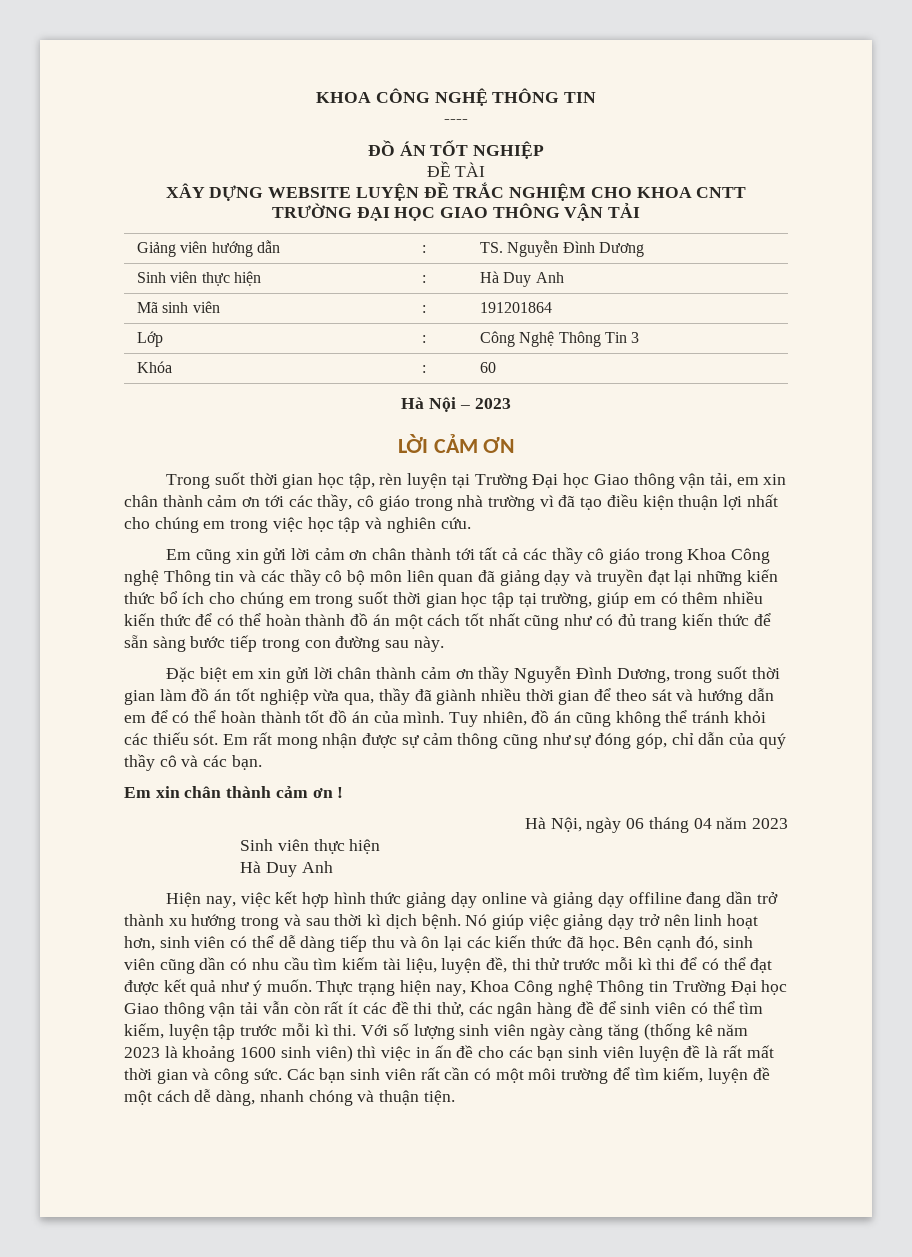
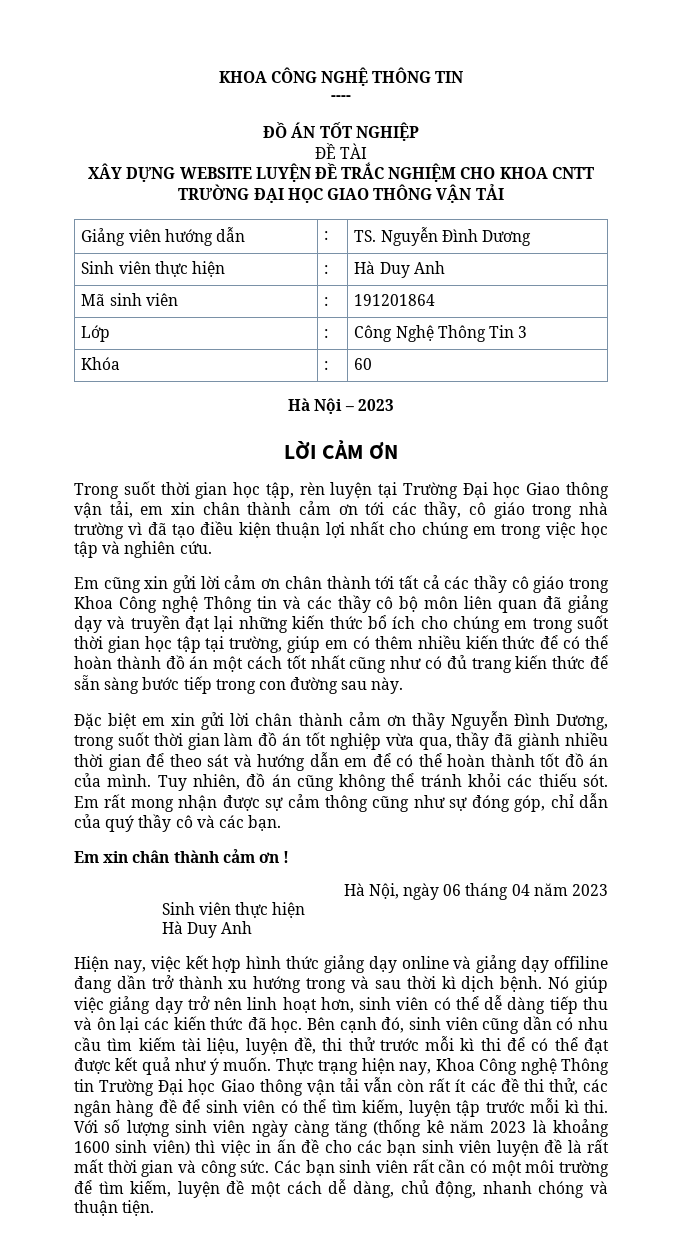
- Các bạn sinh viên rất cần có một môi trường để tìm kiếm, luyện đề một cách dễ dàng, nhanh chóng và thuận tiện.
+ Các bạn sinh viên rất cần có một môi trường để tìm kiếm, luyện đề một cách dễ dàng, chủ động, nhanh chóng và thuận tiện.

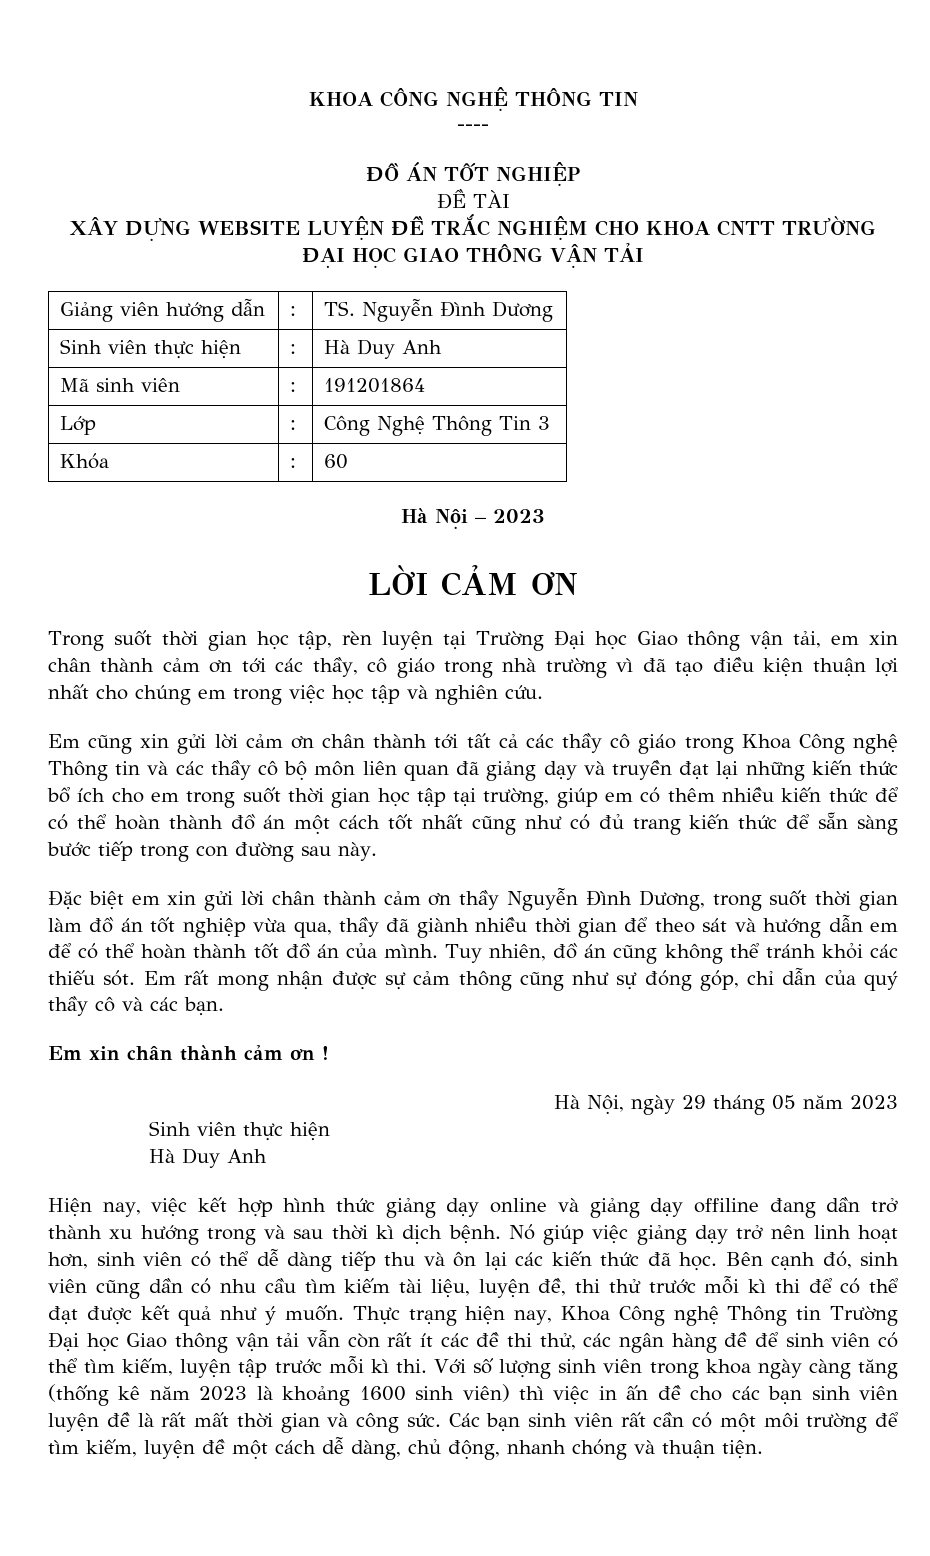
- Em cũng xin gửi lời cảm ơn chân thành tới tất cả các thầy cô giáo trong Khoa Công nghệ Thông tin và các thầy cô bộ môn liên quan đã giảng dạy và truyền đạt lại những kiến thức bổ ích cho chúng em trong suốt thời gian học tập tại trường, giúp em có thêm nhiều kiến thức để có thể hoàn thành đồ án một cách tốt nhất cũng như có đủ trang kiến thức để sẵn sàng bước tiếp trong con đường sau này.
+ Em cũng xin gửi lời cảm ơn chân thành tới tất cả các thầy cô giáo trong Khoa Công nghệ Thông tin và các thầy cô bộ môn liên quan đã giảng dạy và truyền đạt lại những kiến thức bổ ích cho em trong suốt thời gian học tập tại trường, giúp em có thêm nhiều kiến thức để có thể hoàn thành đồ án một cách tốt nhất cũng như có đủ trang kiến thức để sẵn sàng bước tiếp trong con đường sau này.
- Hà Nội, ngày 06 tháng 04 năm 2023
+ Hà Nội, ngày 29 tháng 05 năm 2023
- Với số lượng sinh viên ngày càng tăng (thống kê năm 2023 là khoảng 1600 sinh viên) thì việc in ấn đề cho các bạn sinh viên luyện đề là rất mất thời gian và công sức.
+ Với số lượng sinh viên trong khoa ngày càng tăng (thống kê năm 2023 là khoảng 1600 sinh viên) thì việc in ấn đề cho các bạn sinh viên luyện đề là rất mất thời gian và công sức.

